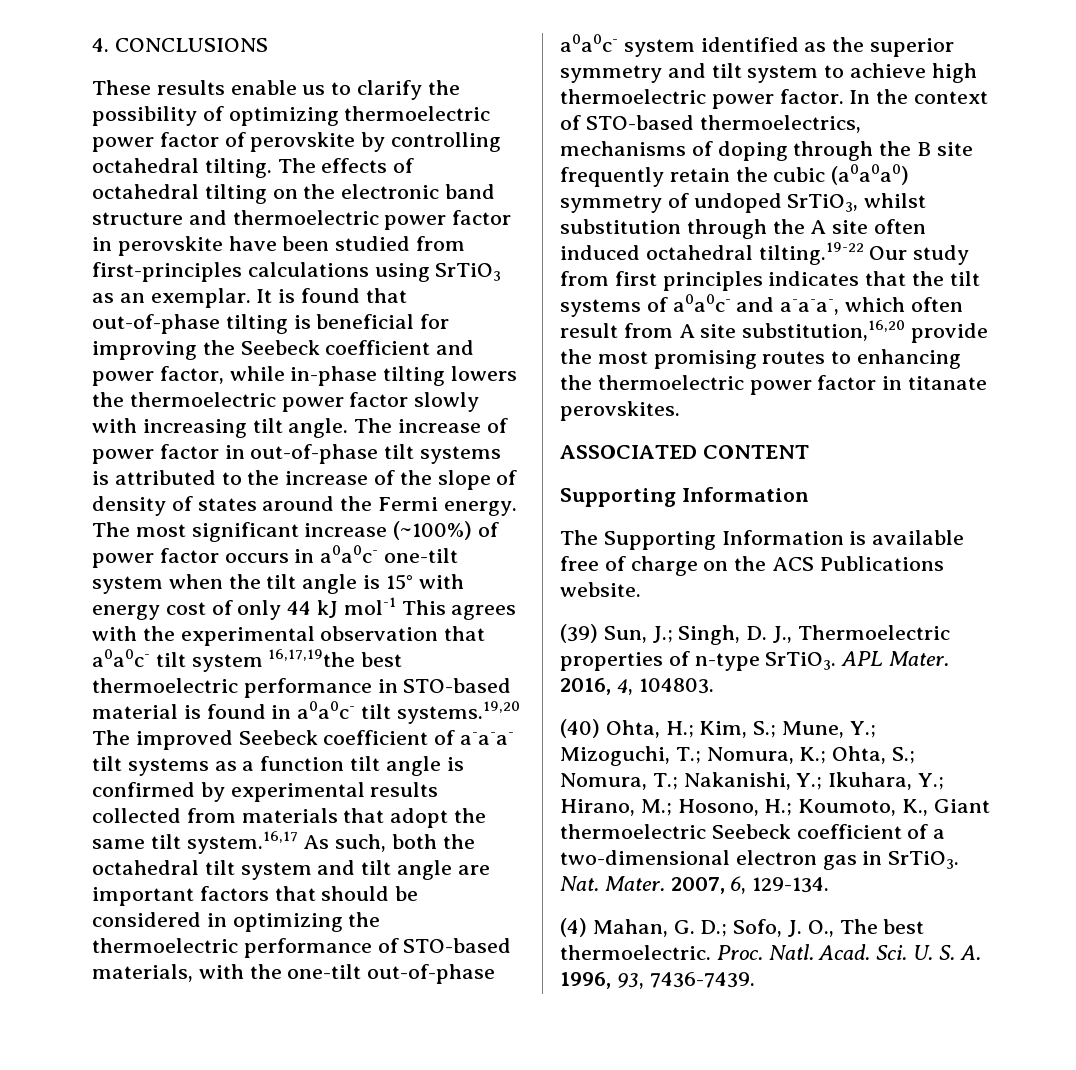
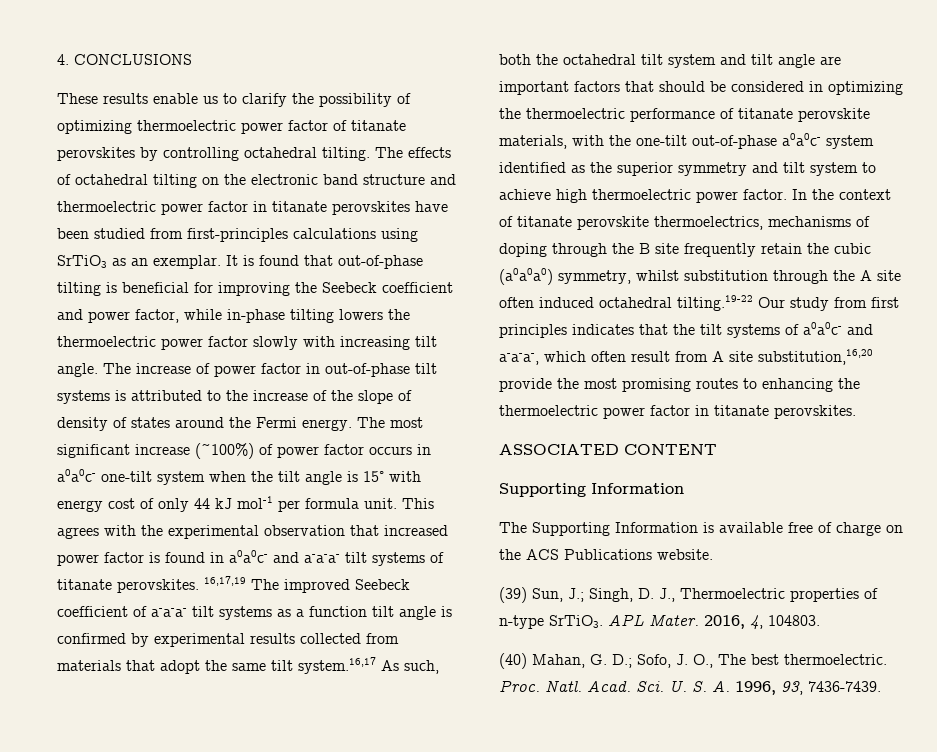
- These results enable us to clarify the possibility of optimizing thermoelectric power factor of perovskite by controlling octahedral tilting.
+ These results enable us to clarify the possibility of optimizing thermoelectric power factor of titanate perovskites by controlling octahedral tilting.
- The effects of octahedral tilting on the electronic band structure and thermoelectric power factor in perovskite have been studied from first-principles calculations using SrTiO3 as an exemplar.
+ The effects of octahedral tilting on the electronic band structure and thermoelectric power factor in titanate perovskites have been studied from first-principles calculations using SrTiO3 as an exemplar.
- The most significant increase (~100%) of power factor occurs in a0a0c- one-tilt system when the tilt angle is 15° with energy cost of only 44 kJ mol-1 This agrees with the experimental observation that a0a0c- tilt system 16,17,19the best thermoelectric performance in STO-based material is found in a0a0c- tilt systems.19,20 The improved Seebeck coefficient of a-a-a- tilt systems as a function tilt angle is confirmed by experimental results collected from materials that adopt the same tilt system.16,17 As such, both the octahedral tilt system and tilt angle are important factors that should be considered in optimizing the thermoelectric performance of STO-based materials, with the one-tilt out-of-phase a0a0c- system identified as the superior symmetry and tilt system to achieve high thermoelectric power factor.
+ The most significant increase (~100%) of power factor occurs in a0a0c- one-tilt system when the tilt angle is 15° with energy cost of only 44 kJ mol-1 per formula unit. This agrees with the experimental observation that increased power factor is found in a0a0c- and a-a-a- tilt systems of titanate perovskites. 16,17,19 The improved Seebeck coefficient of a-a-a- tilt systems as a function tilt angle is confirmed by experimental results collected from materials that adopt the same tilt system.16,17 As such, both the octahedral tilt system and tilt angle are important factors that should be considered in optimizing the thermoelectric performance of titanate perovskite materials, with the one-tilt out-of-phase a0a0c- system identified as the superior symmetry and tilt system to achieve high thermoelectric power factor.
- In the context of STO-based thermoelectrics, mechanisms of doping through the B site frequently retain the cubic (a0a0a0) symmetry of undoped SrTiO3, whilst substitution through the A site often induced octahedral tilting.19-22 Our study from first principles indicates that the tilt systems of a0a0c- and a-a-a-, which often result from A site substitution,16,20 provide the most promising routes to enhancing the thermoelectric power factor in titanate perovskites.
+ In the context of titanate perovskite thermoelectrics, mechanisms of doping through the B site frequently retain the cubic (a0a0a0) symmetry, whilst substitution through the A site often induced octahedral tilting.19-22 Our study from first principles indicates that the tilt systems of a0a0c- and a-a-a-, which often result from A site substitution,16,20 provide the most promising routes to enhancing the thermoelectric power factor in titanate perovskites.
- (40) Ohta, H.; Kim, S.; Mune, Y.; Mizoguchi, T.; Nomura, K.; Ohta, S.; Nomura, T.; Nakanishi, Y.; Ikuhara, Y.; Hirano, M.; Hosono, H.; Koumoto, K., Giant thermoelectric Seebeck coefficient of a two-dimensional electron gas in SrTiO3. Nat. Mater. 2007, 6, 129-134.
- (4) Mahan, G. D.; Sofo, J. O., The best thermoelectric.
+ (40) Mahan, G. D.; Sofo, J. O., The best thermoelectric.

